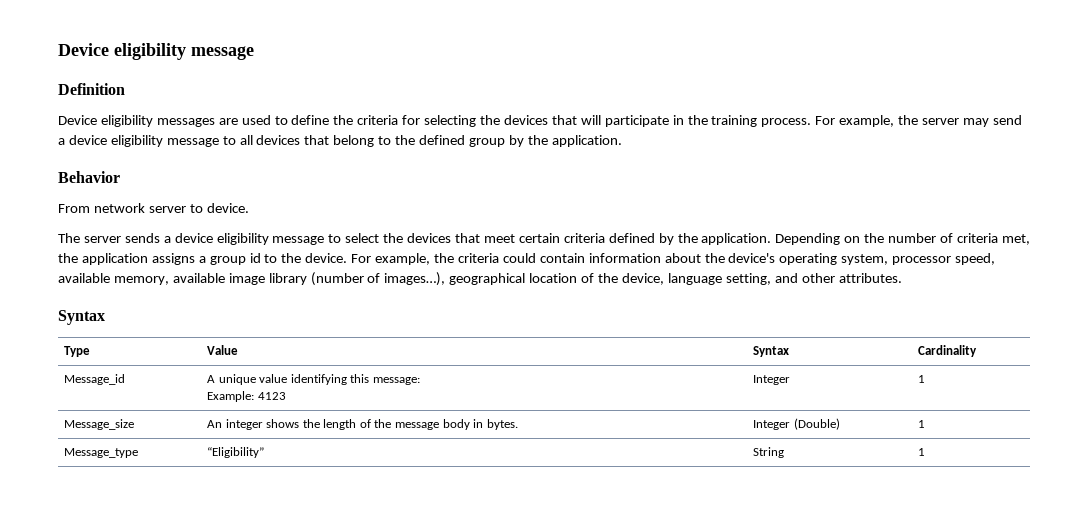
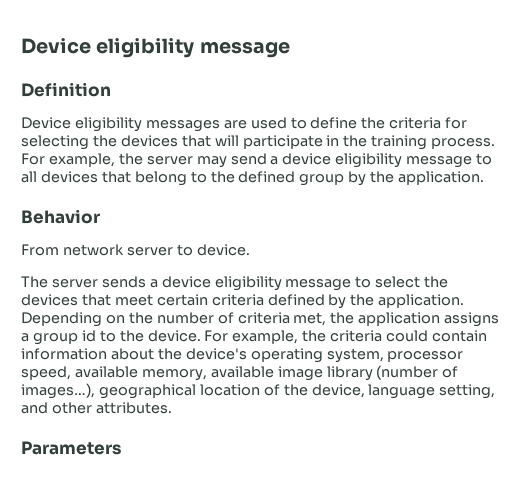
  For example, the criteria could contain information about the device's operating system, processor speed, available memory, available image library (number of images…), geographical location of the device, language setting, and other attributes.
- Syntax
- Type | Value | Syntax | Cardinality
- Message_id | A unique value identifying this message:
- Example: 4123 | Integer | 1
- Message_size | An integer shows the length of the message body in bytes. | Integer (Double) | 1
- Message_type | “Eligibility” | String | 1
+ Parameters

